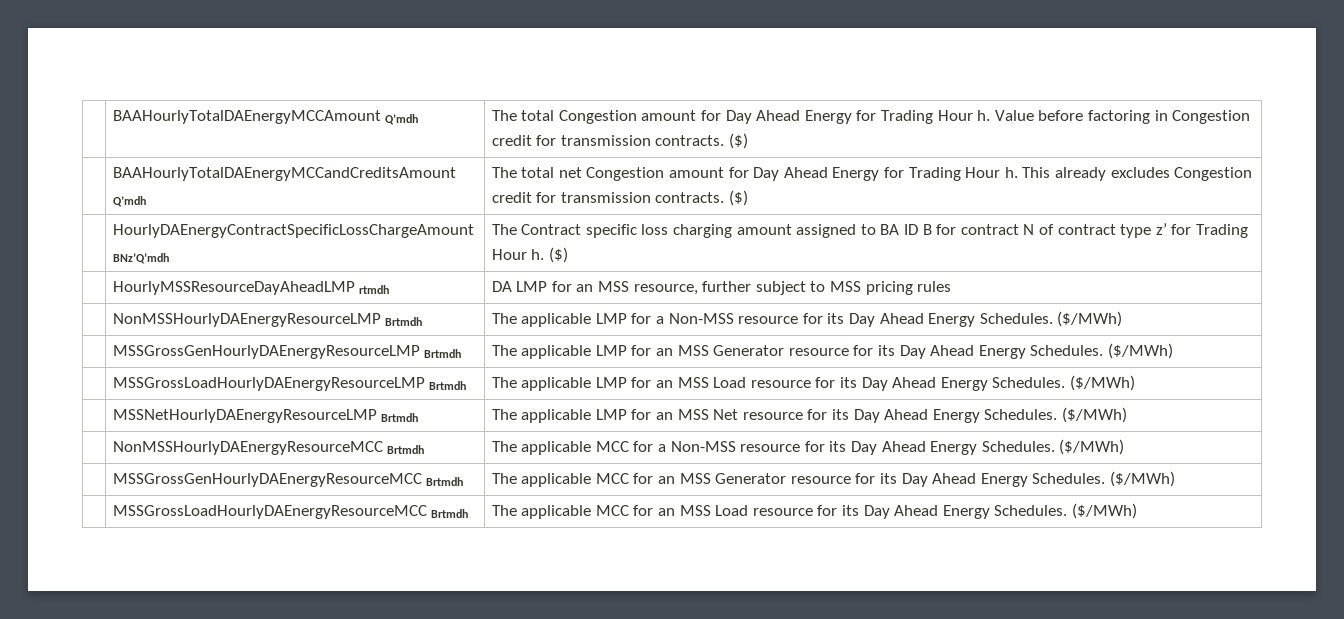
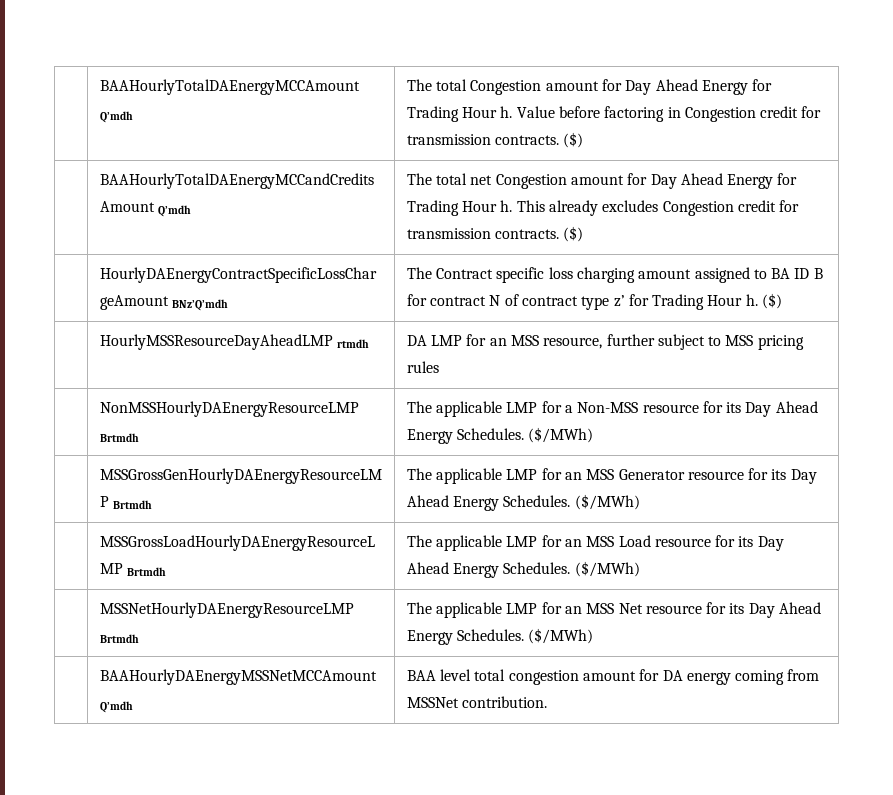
- | NonMSSHourlyDAEnergyResourceMCC Brtmdh | The applicable MCC for a Non-MSS resource for its Day Ahead Energy Schedules. ($/MWh)
- | MSSGrossGenHourlyDAEnergyResourceMCC Brtmdh | The applicable MCC for an MSS Generator resource for its Day Ahead Energy Schedules. ($/MWh)
- | MSSGrossLoadHourlyDAEnergyResourceMCC Brtmdh | The applicable MCC for an MSS Load resource for its Day Ahead Energy Schedules. ($/MWh)
+ | BAAHourlyDAEnergyMSSNetMCCAmount Q’mdh | BAA level total congestion amount for DA energy coming from MSSNet contribution.

